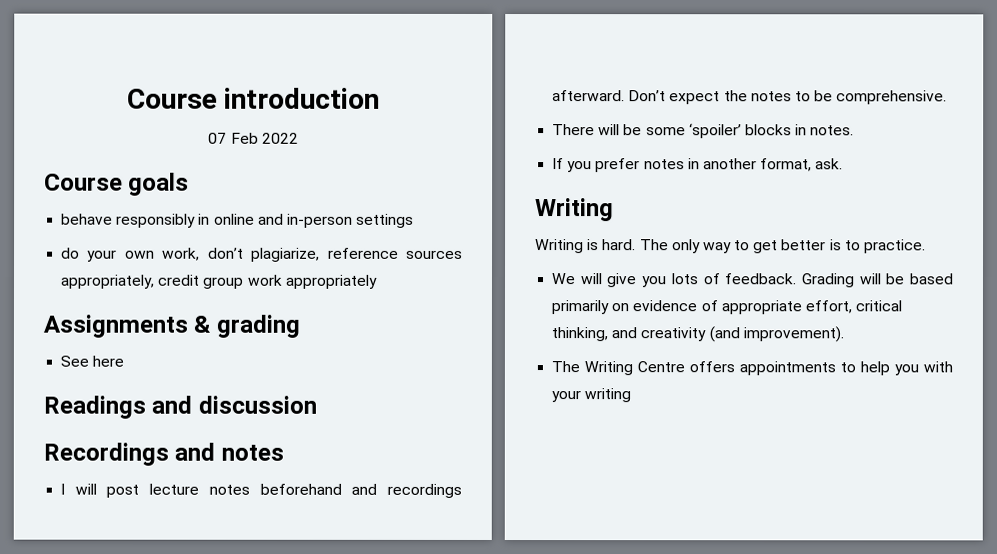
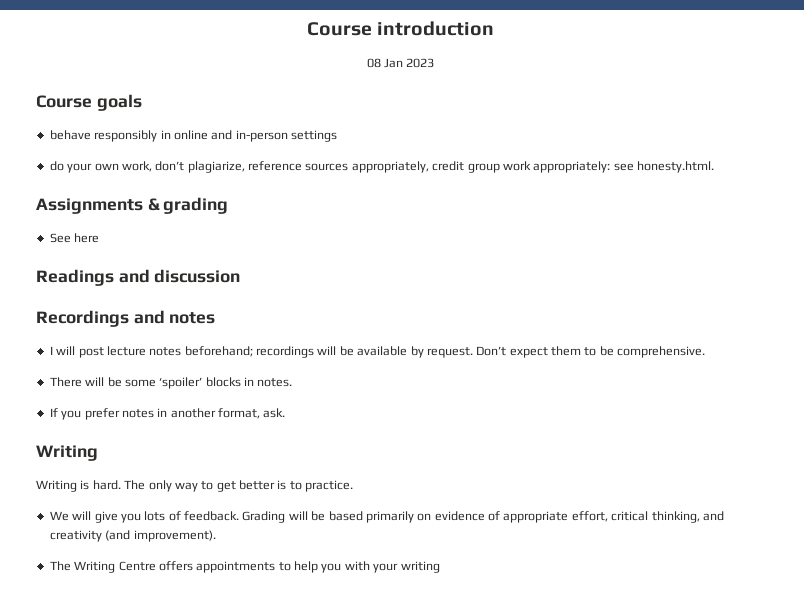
- 07 Feb 2022
+ 08 Jan 2023
- do your own work, don’t plagiarize, reference sources appropriately, credit group work appropriately
+ do your own work, don’t plagiarize, reference sources appropriately, credit group work appropriately: see honesty.html.
- I will post lecture notes beforehand and recordings afterward. Don’t expect the notes to be comprehensive.
+ I will post lecture notes beforehand; recordings will be available by request. Don’t expect them to be comprehensive.

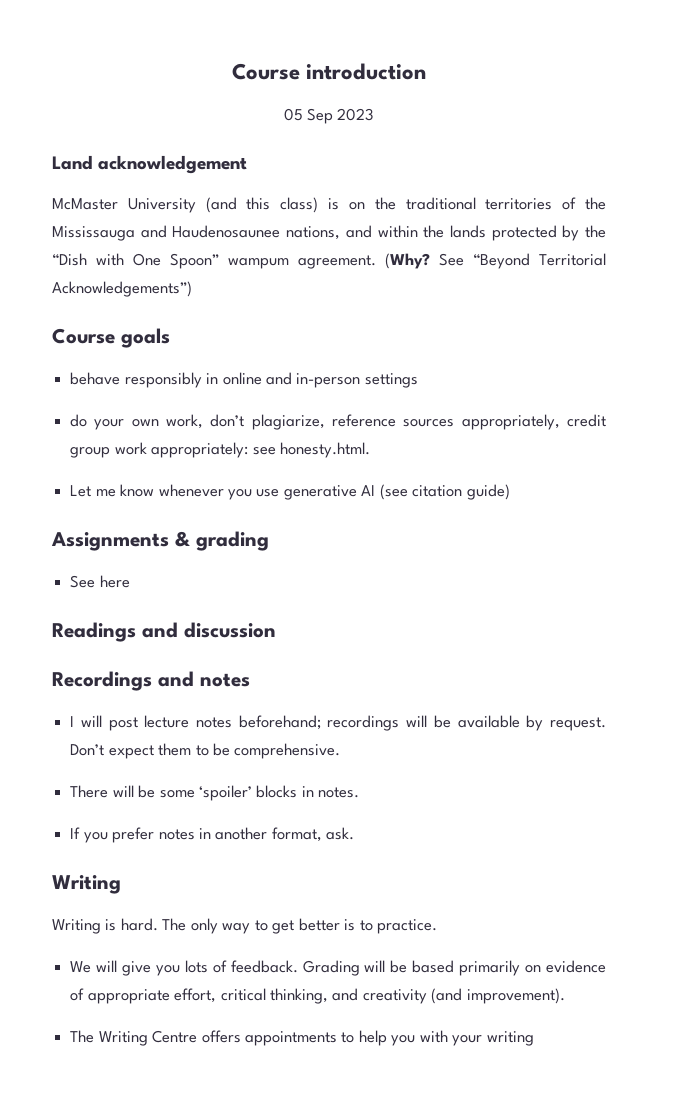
- 08 Jan 2023
+ 05 Sep 2023
+ Land acknowledgement
+ McMaster University (and this class) is on the traditional territories of the Mississauga and Haudenosaunee nations, and within the lands protected by the “Dish with One Spoon” wampum agreement. (Why? See “Beyond Territorial Acknowledgements”)
+ Let me know whenever you use generative AI (see citation guide)

